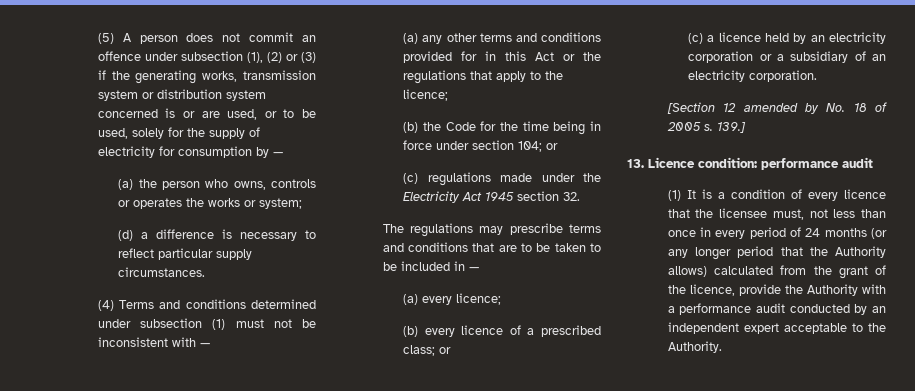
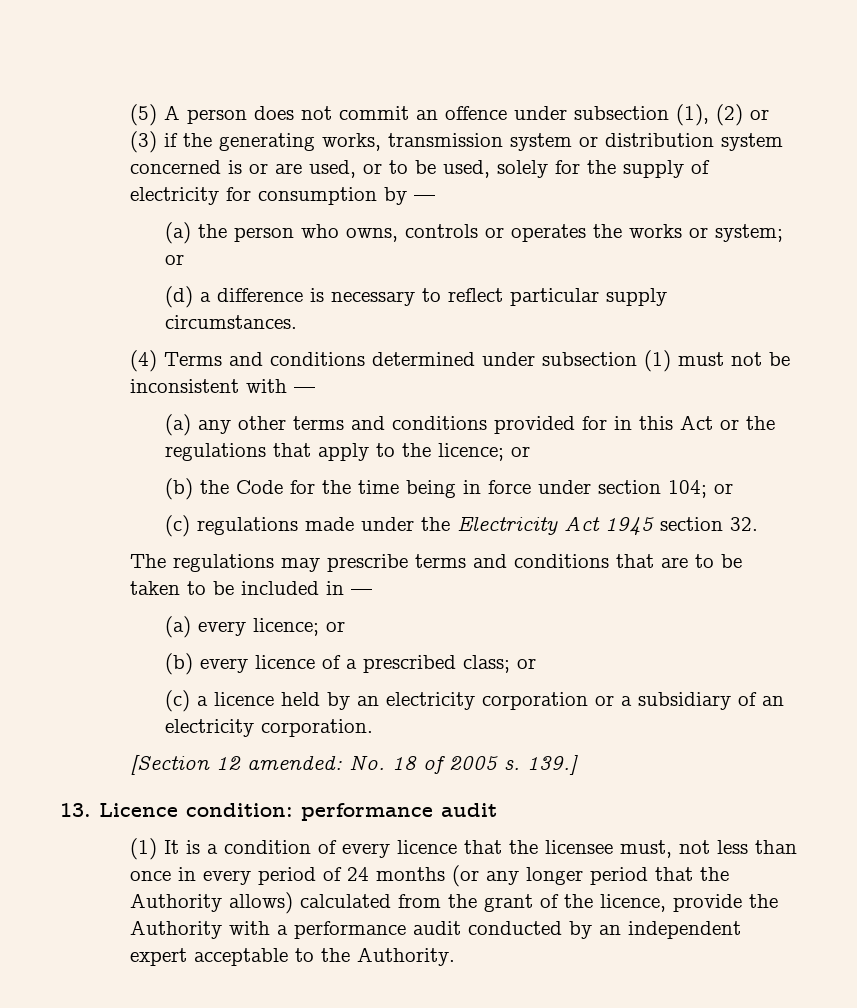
- (a) the person who owns, controls or operates the works or system;
+ (a) the person who owns, controls or operates the works or system; or
- (a) any other terms and conditions provided for in this Act or the regulations that apply to the licence;
+ (a) any other terms and conditions provided for in this Act or the regulations that apply to the licence; or
- (a) every licence;
+ (a) every licence; or
- [Section 12 amended by No. 18 of 2005 s.
+ [Section 12 amended: No. 18 of 2005 s.

